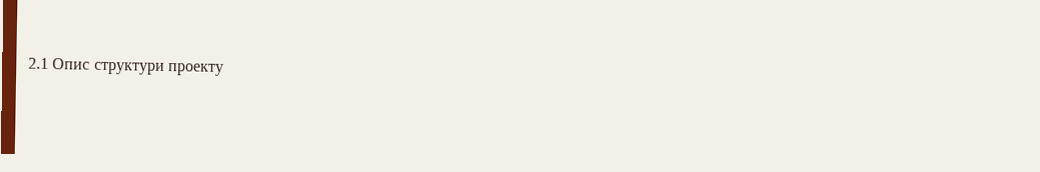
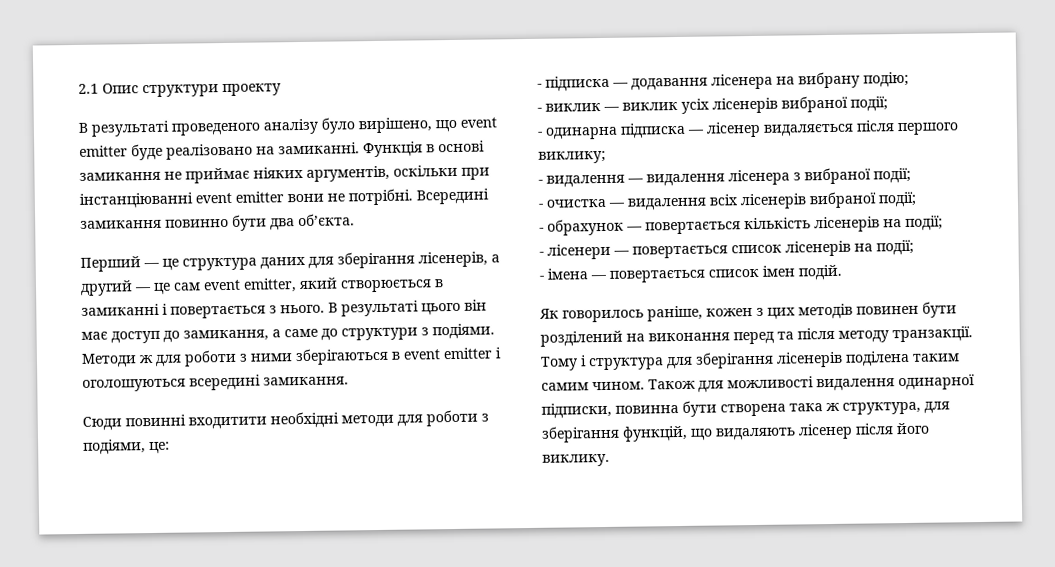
+ В результаті проведеного аналізу було вирішено, що event emitter буде реалізовано на замиканні. Функція в основі замикання не приймає ніяких аргументів, оскільки при інстанціюванні event emitter вони не потрібні. Всередині замикання повинно бути два об’єкта.
+ Перший — це структура даних для зберігання лісенерів, а другий — це сам event emitter, який створюється в замиканні і повертається з нього. В результаті цього він має доступ до замикання, а саме до структури з подіями. Методи ж для роботи з ними зберігаються в event emitter і оголошуються всередині замикання.
+ Сюди повинні входитити необхідні методи для роботи з подіями, це:
+ - підписка — додавання лісенера на вибрану подію;
+ - виклик — виклик усіх лісенерів вибраної події;
+ - одинарна підписка — лісенер видаляється після першого виклику;
+ - видалення — видалення лісенера з вибраної події;
+ - очистка — видалення всіх лісенерів вибраної події;
+ - обрахунок — повертається кількість лісенерів на події;
+ - лісенери — повертається список лісенерів на події;
+ - імена — повертається список імен подій.
+ Як говорилось раніше, кожен з цих методів повинен бути розділений на виконання перед та після методу транзакції. Тому і структура для зберігання лісенерів поділена таким самим чином. Також для можливості видалення одинарної підписки, повинна бути створена така ж структура, для зберігання функцій, що видаляють лісенер після його виклику.

